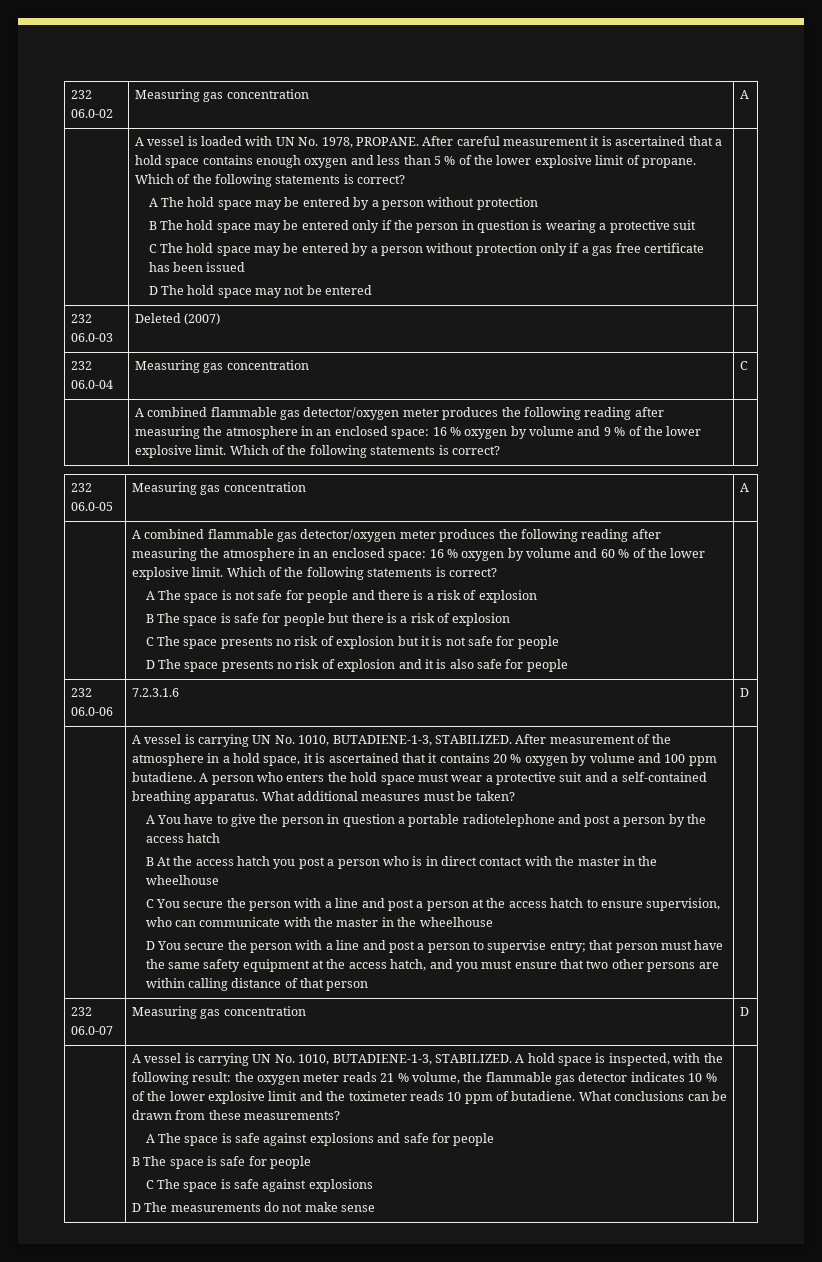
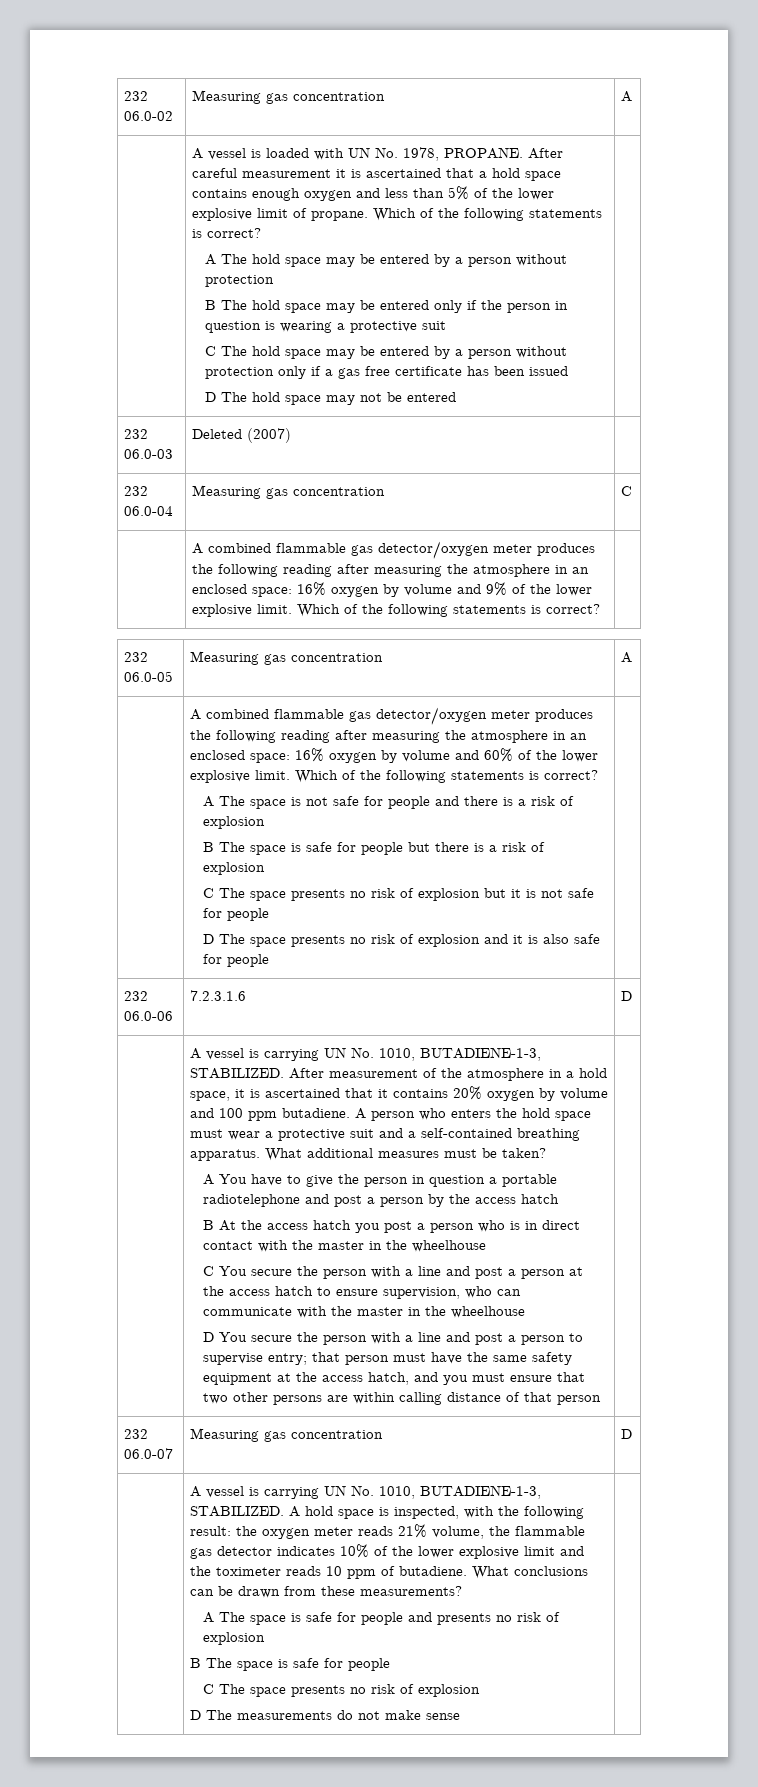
- After careful measurement it is ascertained that a hold space contains enough oxygen and less than 5 % of the lower explosive limit of propane.
+ After careful measurement it is ascertained that a hold space contains enough oxygen and less than 5% of the lower explosive limit of propane.
- | A combined flammable gas detector/oxygen meter produces the following reading after measuring the atmosphere in an enclosed space: 16 % oxygen by volume and 9 % of the lower explosive limit. Which of the following statements is correct? |
+ | A combined flammable gas detector/oxygen meter produces the following reading after measuring the atmosphere in an enclosed space: 16% oxygen by volume and 9% of the lower explosive limit. Which of the following statements is correct? |
- A combined flammable gas detector/oxygen meter produces the following reading after measuring the atmosphere in an enclosed space: 16 % oxygen by volume and 60 % of the lower explosive limit.
+ A combined flammable gas detector/oxygen meter produces the following reading after measuring the atmosphere in an enclosed space: 16% oxygen by volume and 60% of the lower explosive limit.
- After measurement of the atmosphere in a hold space, it is ascertained that it contains 20 % oxygen by volume and 100 ppm butadiene.
+ After measurement of the atmosphere in a hold space, it is ascertained that it contains 20% oxygen by volume and 100 ppm butadiene.
- A hold space is inspected, with the following result: the oxygen meter reads 21 % volume, the flammable gas detector indicates 10 % of the lower explosive limit and the toximeter reads 10 ppm of butadiene.
+ A hold space is inspected, with the following result: the oxygen meter reads 21% volume, the flammable gas detector indicates 10% of the lower explosive limit and the toximeter reads 10 ppm of butadiene.
- A The space is safe against explosions and safe for people
+ A The space is safe for people and presents no risk of explosion
  B The space is safe for people
- C The space is safe against explosions
+ C The space presents no risk of explosion

